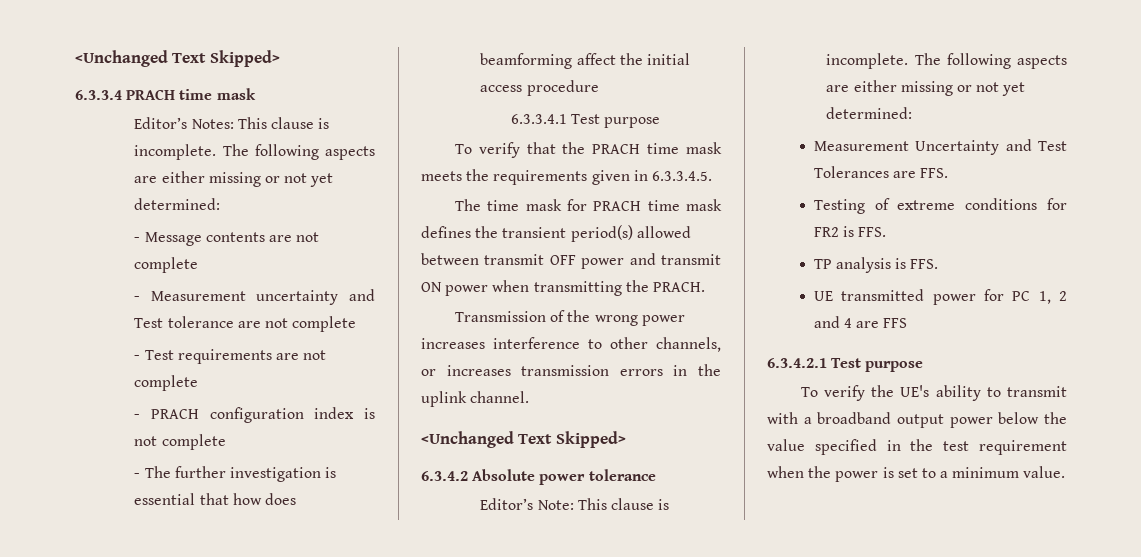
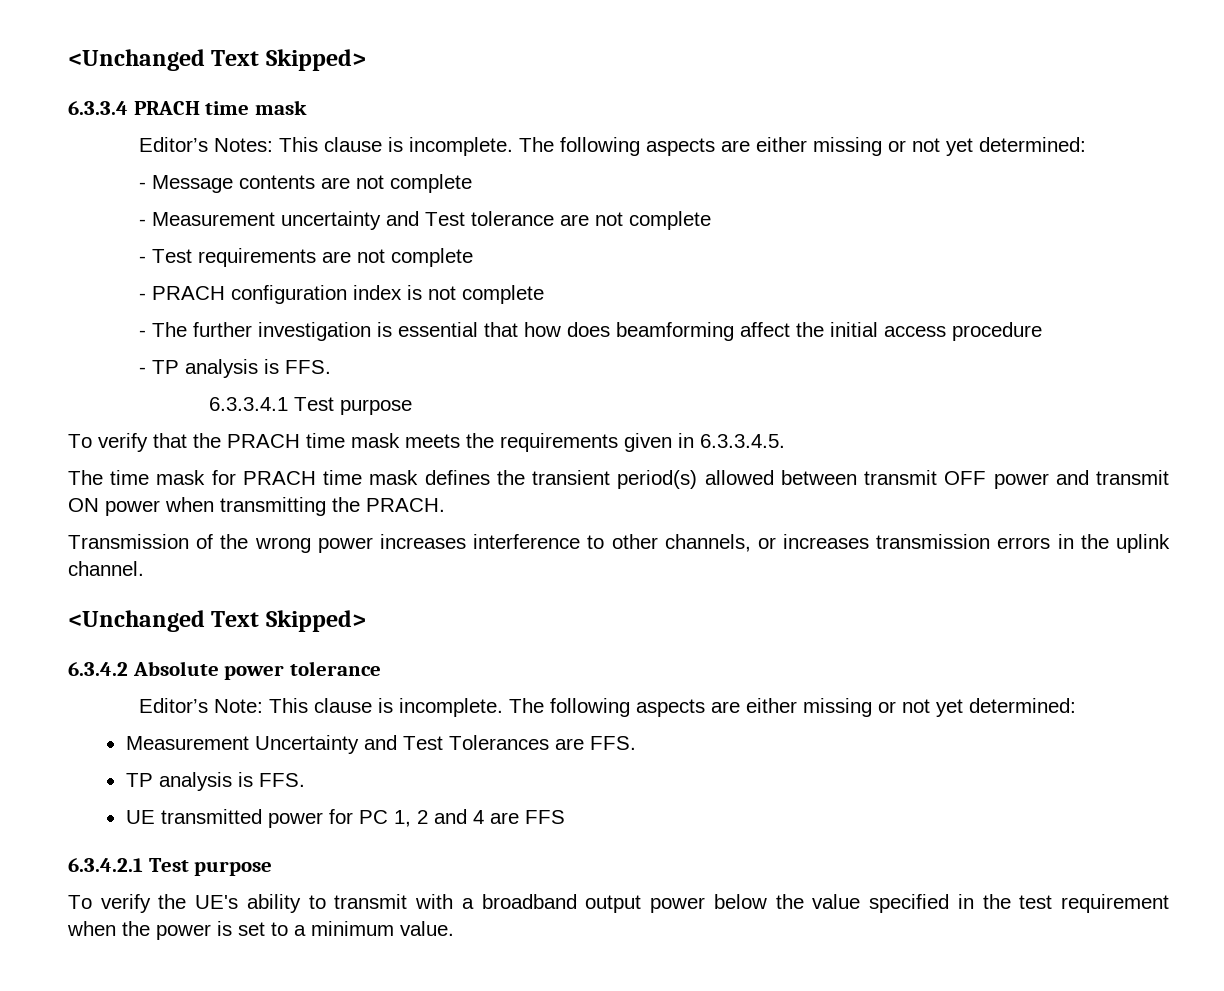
+ - TP analysis is FFS.
- Testing of extreme conditions for FR2 is FFS.

